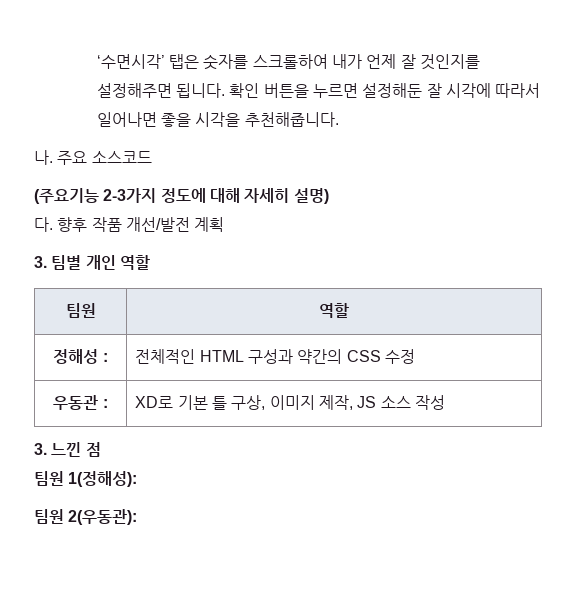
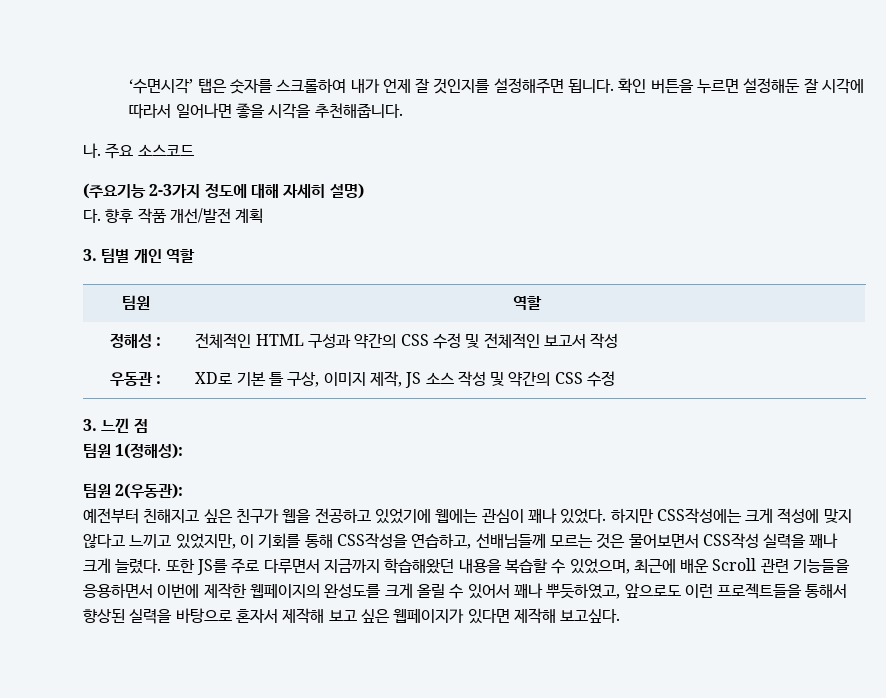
- 정해성 : | 전체적인 HTML 구성과 약간의 CSS 수정
+ 정해성 : | 전체적인 HTML 구성과 약간의 CSS 수정 및 전체적인 보고서 작성
- 우동관 : | XD로 기본 틀 구상, 이미지 제작, JS 소스 작성
+ 우동관 : | XD로 기본 틀 구상, 이미지 제작, JS 소스 작성 및 약간의 CSS 수정
+ 예전부터 친해지고 싶은 친구가 웹을 전공하고 있었기에 웹에는 관심이 꽤나 있었다. 하지만 CSS작성에는 크게 적성에 맞지 않다고 느끼고 있었지만, 이 기회를 통해 CSS작성을 연습하고, 선배님들께 모르는 것은 물어보면서 CSS작성 실력을 꽤나 크게 늘렸다. 또한 JS를 주로 다루면서 지금까지 학습해왔던 내용을 복습할 수 있었으며, 최근에 배운 Scroll 관련 기능들을 응용하면서 이번에 제작한 웹페이지의 완성도를 크게 올릴 수 있어서 꽤나 뿌듯하였고, 앞으로도 이런 프로젝트들을 통해서 향상된 실력을 바탕으로 혼자서 제작해 보고 싶은 웹페이지가 있다면 제작해 보고싶다.

